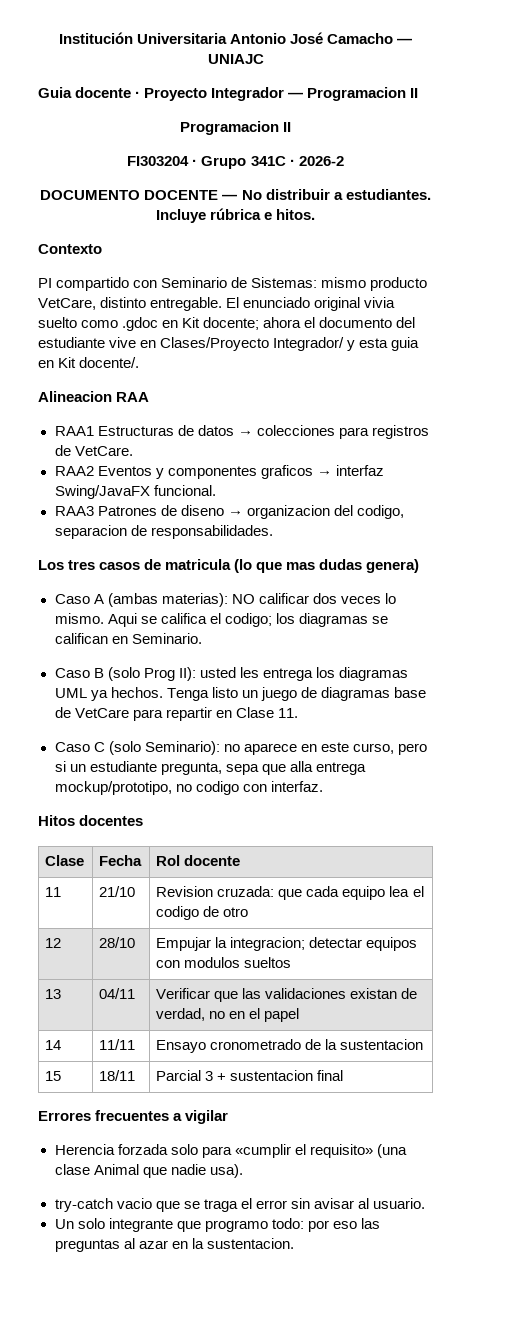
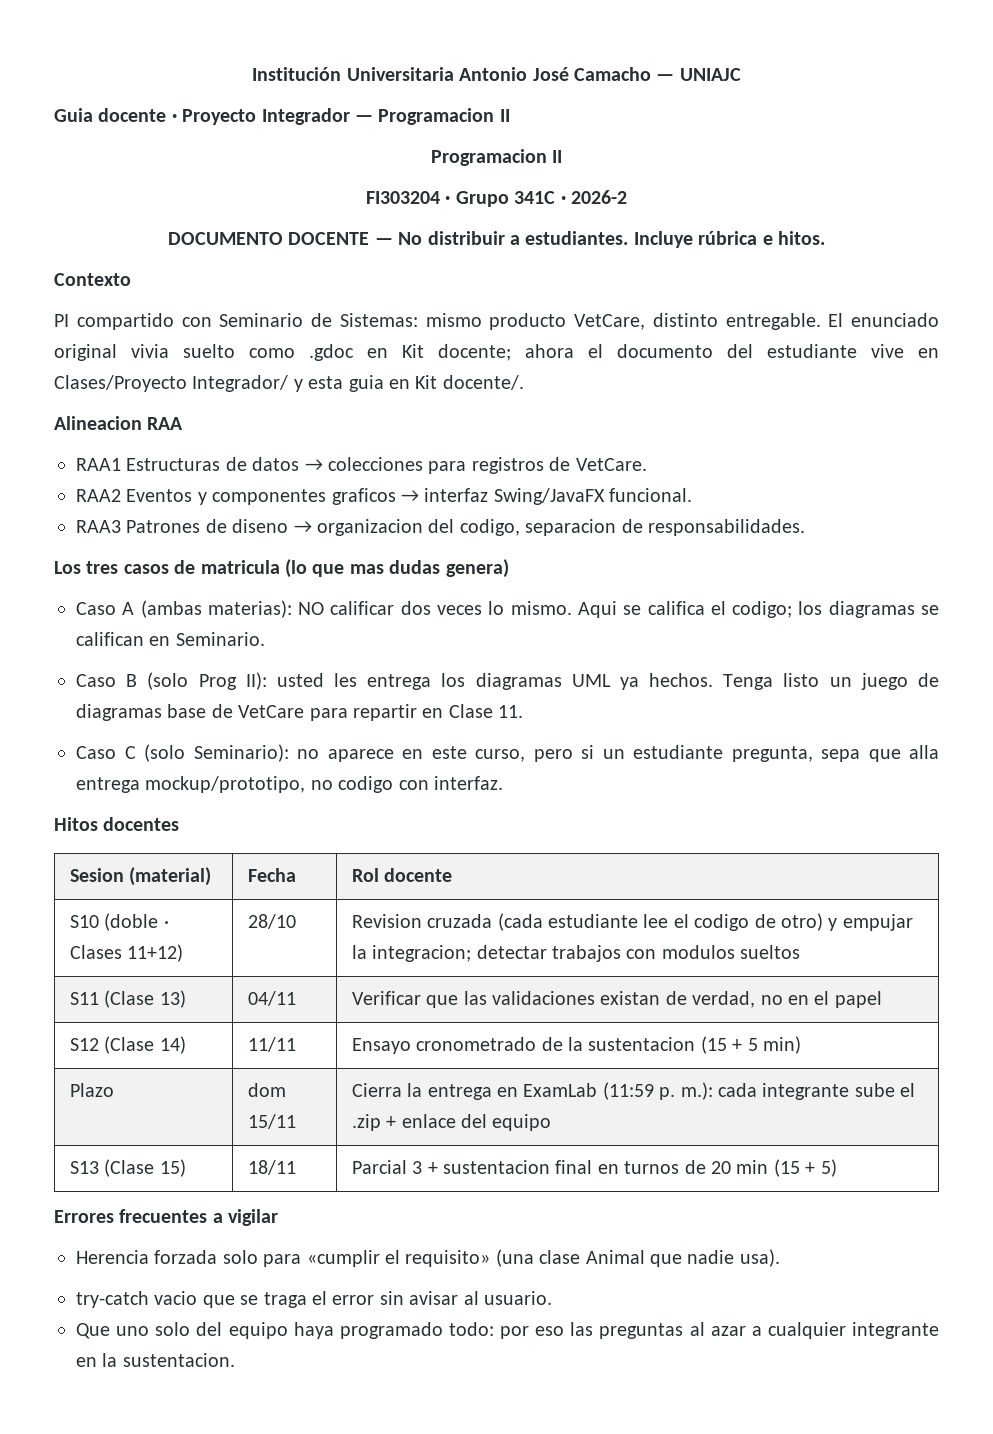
- Clase | Fecha | Rol docente
+ Sesion (material) | Fecha | Rol docente
- 11 | 21/10 | Revision cruzada: que cada equipo lea el codigo de otro
- 12 | 28/10 | Empujar la integracion; detectar equipos con modulos sueltos
+ S10 (doble · Clases 11+12) | 28/10 | Revision cruzada (cada estudiante lee el codigo de otro) y empujar la integracion; detectar trabajos con modulos sueltos
- 13 | 04/11 | Verificar que las validaciones existan de verdad, no en el papel
+ S11 (Clase 13) | 04/11 | Verificar que las validaciones existan de verdad, no en el papel
- 14 | 11/11 | Ensayo cronometrado de la sustentacion
- 15 | 18/11 | Parcial 3 + sustentacion final
+ S12 (Clase 14) | 11/11 | Ensayo cronometrado de la sustentacion (15 + 5 min)
+ Plazo | dom 15/11 | Cierra la entrega en ExamLab (11:59 p. m.): cada integrante sube el .zip + enlace del equipo
+ S13 (Clase 15) | 18/11 | Parcial 3 + sustentacion final en turnos de 20 min (15 + 5)
- Un solo integrante que programo todo: por eso las preguntas al azar en la sustentacion.
+ Que uno solo del equipo haya programado todo: por eso las preguntas al azar a cualquier integrante en la sustentacion.

